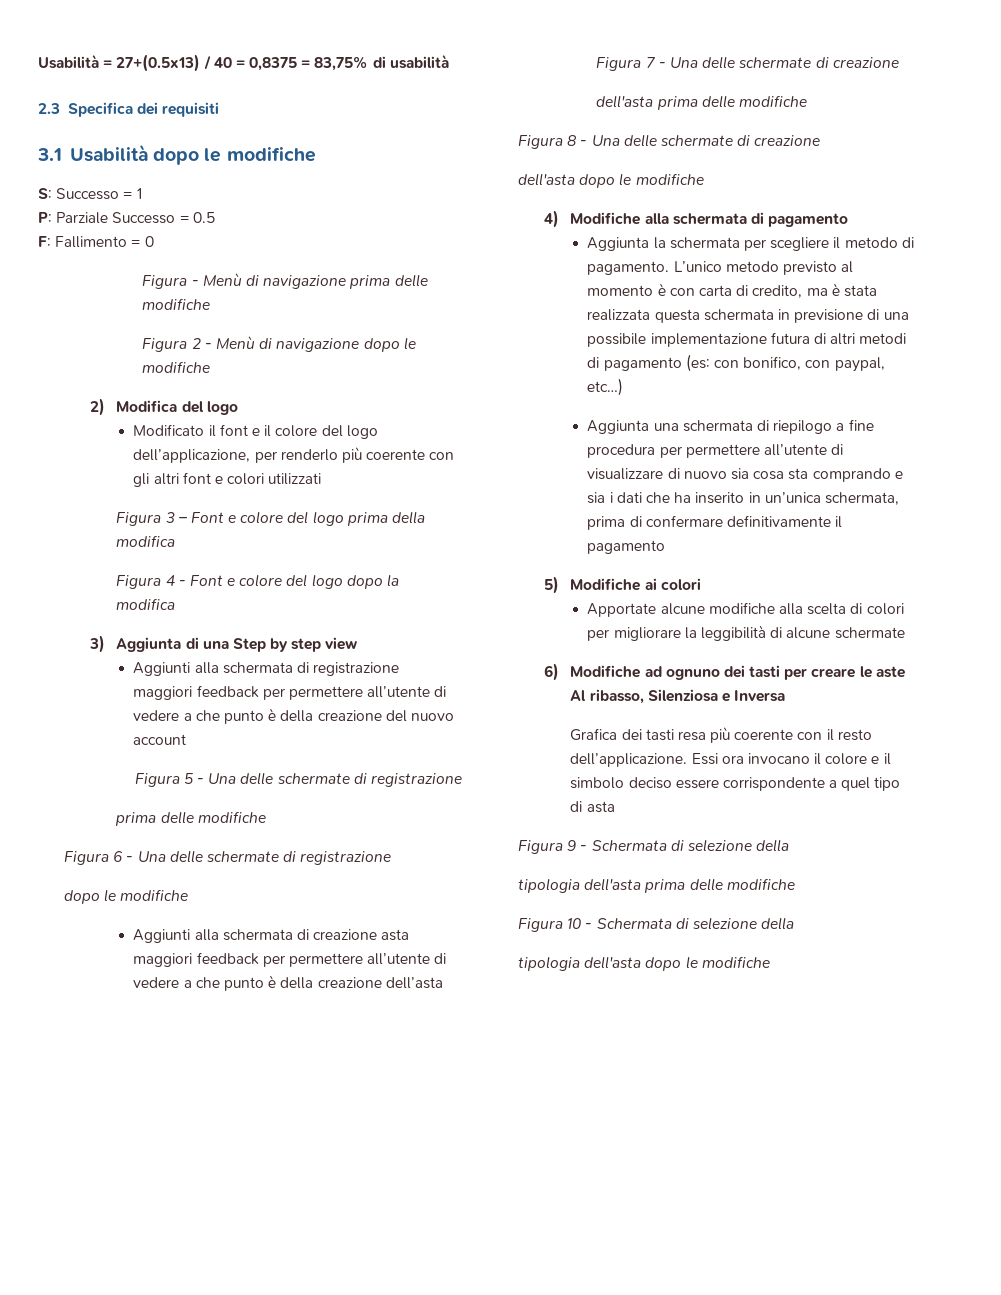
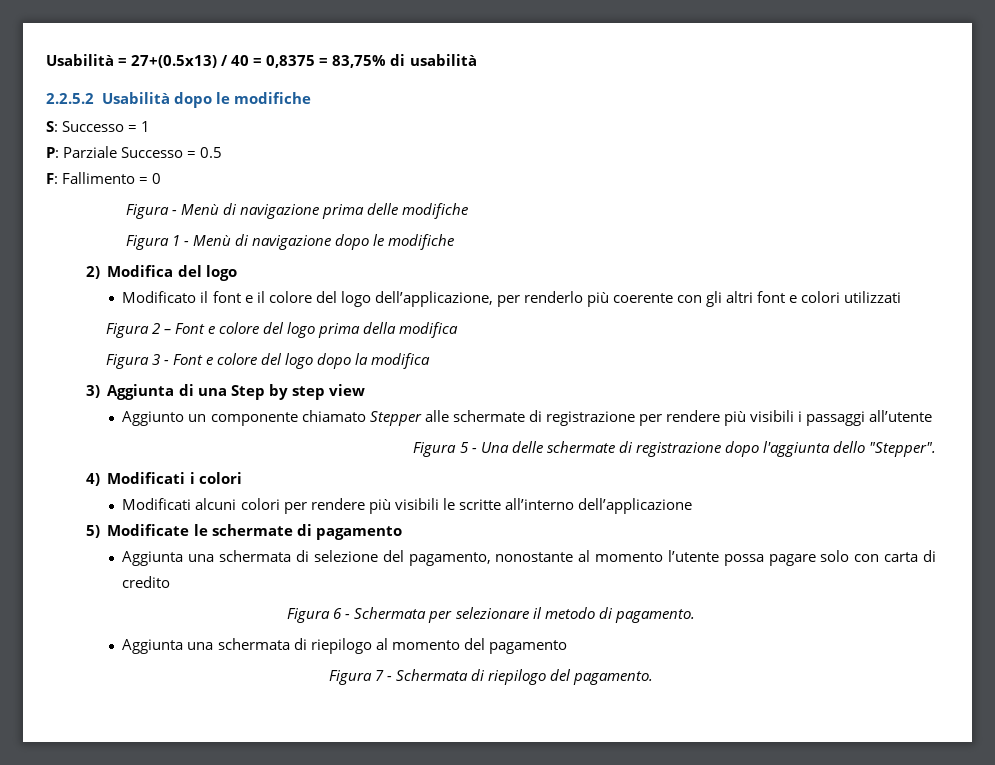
- 2.3 Specifica dei requisiti
- 3.1 Usabilità dopo le modifiche
+ 2.2.5.2 Usabilità dopo le modifiche
- Figura 2 - Menù di navigazione dopo le modifiche
+ Figura 1 - Menù di navigazione dopo le modifiche
- Figura 3 – Font e colore del logo prima della modifica
+ Figura 2 – Font e colore del logo prima della modifica
- Figura 4 - Font e colore del logo dopo la modifica
+ Figura 3 - Font e colore del logo dopo la modifica
- Aggiunti alla schermata di registrazione maggiori feedback per permettere all’utente di vedere a che punto è della creazione del nuovo account
+ Aggiunto un componente chiamato Stepper alle schermate di registrazione per rendere più visibili i passaggi all’utente
- Figura 5 - Una delle schermate di registrazione
- prima delle modifiche
- Figura 6 - Una delle schermate di registrazione
- dopo le modifiche
- Aggiunti alla schermata di creazione asta maggiori feedback per permettere all’utente di vedere a che punto è della creazione dell’asta
- Figura 7 - Una delle schermate di creazione
- dell'asta prima delle modifiche
- Figura 8 - Una delle schermate di creazione
- dell'asta dopo le modifiche
- 4) Modifiche alla schermata di pagamento
- Aggiunta la schermata per scegliere il metodo di pagamento. L’unico metodo previsto al momento è con carta di credito, ma è stata realizzata questa schermata in previsione di una possibile implementazione futura di altri metodi di pagamento (es: con bonifico, con paypal, etc…)
+ Figura 5 - Una delle schermate di registrazione dopo l'aggiunta dello "Stepper".
+ 4) Modificati i colori
+ Modificati alcuni colori per rendere più visibili le scritte all’interno dell’applicazione
+ 5) Modificate le schermate di pagamento
+ Aggiunta una schermata di selezione del pagamento, nonostante al momento l’utente possa pagare solo con carta di credito
+ Figura 6 - Schermata per selezionare il metodo di pagamento.
- Aggiunta una schermata di riepilogo a fine procedura per permettere all’utente di visualizzare di nuovo sia cosa sta comprando e sia i dati che ha inserito in un’unica schermata, prima di confermare definitivamente il pagamento
- 5) Modifiche ai colori
- Apportate alcune modifiche alla scelta di colori per migliorare la leggibilità di alcune schermate
- 6) Modifiche ad ognuno dei tasti per creare le aste Al ribasso, Silenziosa e Inversa
- Grafica dei tasti resa più coerente con il resto dell’applicazione. Essi ora invocano il colore e il simbolo deciso essere corrispondente a quel tipo di asta
- Figura 9 - Schermata di selezione della
- tipologia dell'asta prima delle modifiche
- Figura 10 - Schermata di selezione della
- tipologia dell'asta dopo le modifiche
+ Aggiunta una schermata di riepilogo al momento del pagamento
+ Figura 7 - Schermata di riepilogo del pagamento.

